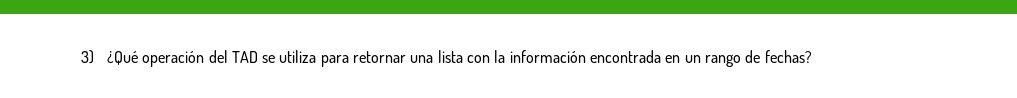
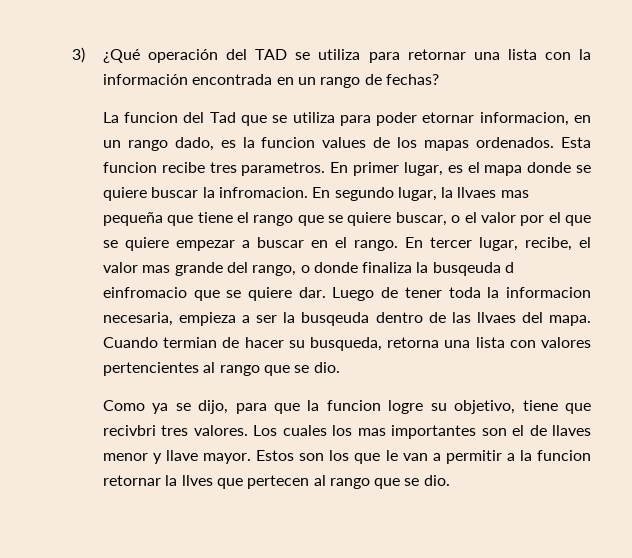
+ La funcion del Tad que se utiliza para poder etornar informacion, en un rango dado, es la funcion values de los mapas ordenados. Esta funcion recibe tres parametros. En primer lugar, es el mapa donde se quiere buscar la infromacion. En segundo lugar, la llvaes mas pequeña que tiene el rango que se quiere buscar, o el valor por el que se quiere empezar a buscar en el rango. En tercer lugar, recibe, el valor mas grande del rango, o donde finaliza la busqeuda d einfromacio que se quiere dar. Luego de tener toda la informacion necesaria, empieza a ser la busqeuda dentro de las llvaes del mapa. Cuando termian de hacer su busqueda, retorna una lista con valores pertencientes al rango que se dio.
+ Como ya se dijo, para que la funcion logre su objetivo, tiene que recivbri tres valores. Los cuales los mas importantes son el de llaves menor y llave mayor. Estos son los que le van a permitir a la funcion retornar la llves que pertecen al rango que se dio.

